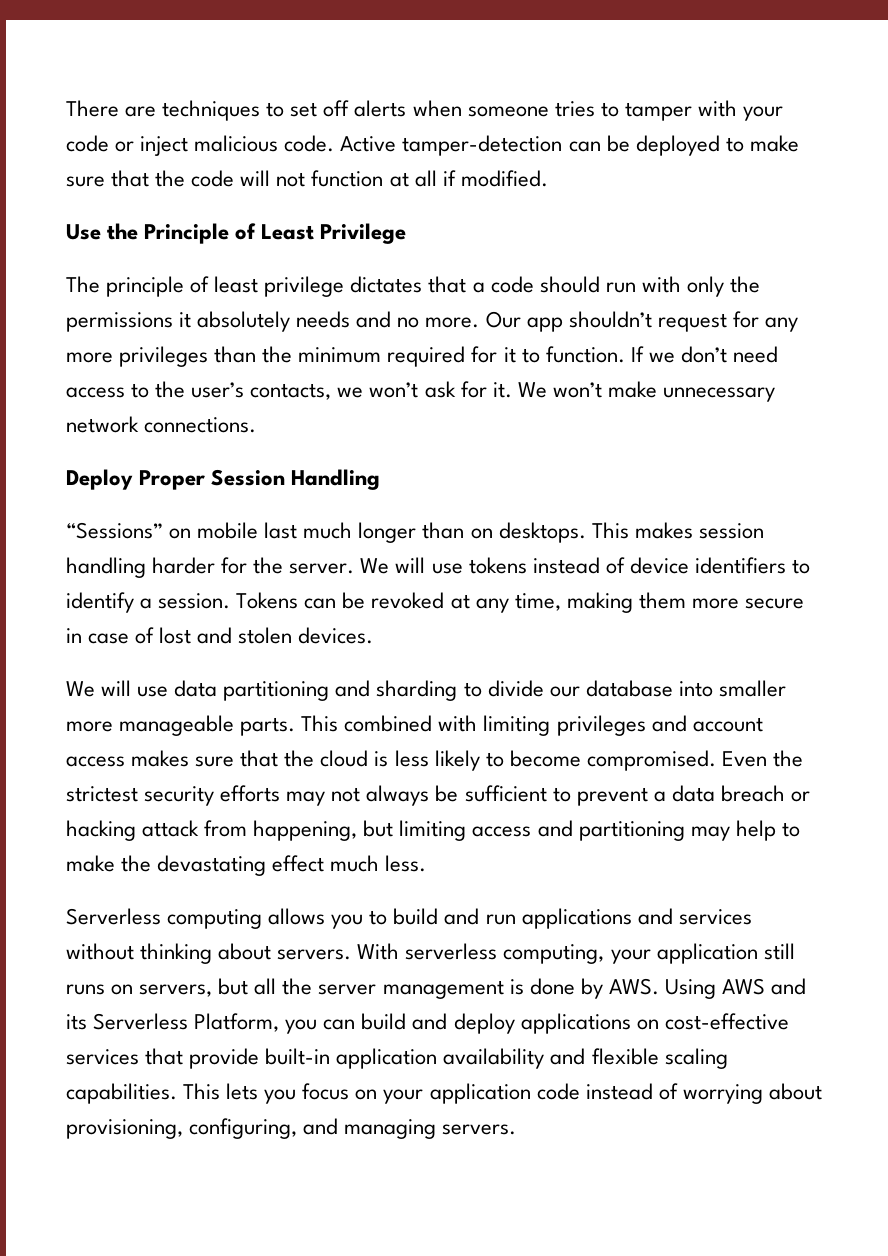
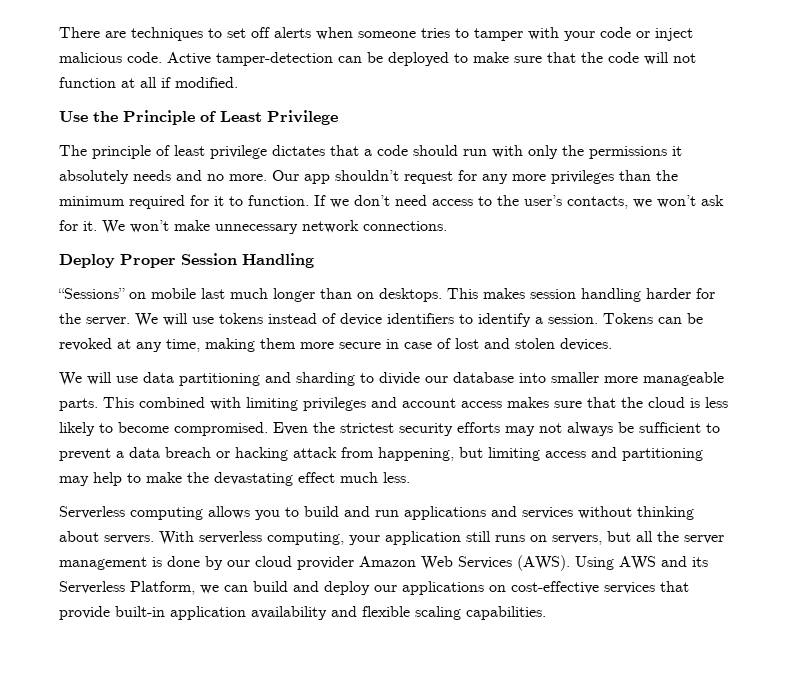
- With serverless computing, your application still runs on servers, but all the server management is done by AWS. Using AWS and its Serverless Platform, you can build and deploy applications on cost-effective services that provide built-in application availability and flexible scaling capabilities. This lets you focus on your application code instead of worrying about provisioning, configuring, and managing servers.
+ With serverless computing, your application still runs on servers, but all the server management is done by our cloud provider Amazon Web Services (AWS). Using AWS and its Serverless Platform, we can build and deploy our applications on cost-effective services that provide built-in application availability and flexible scaling capabilities.

